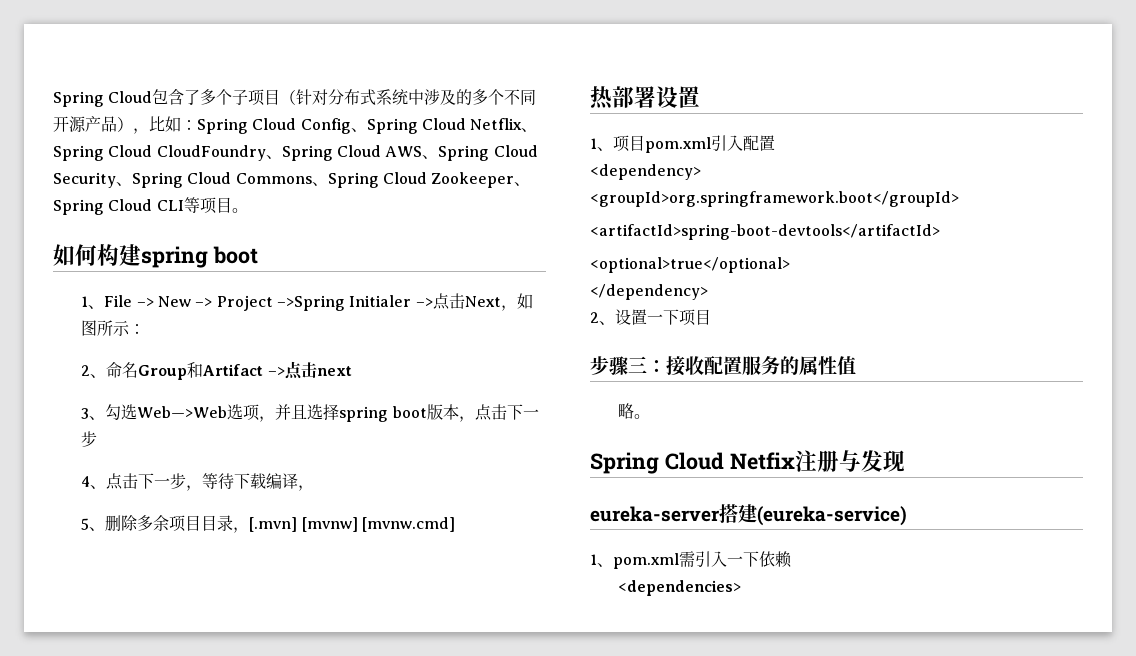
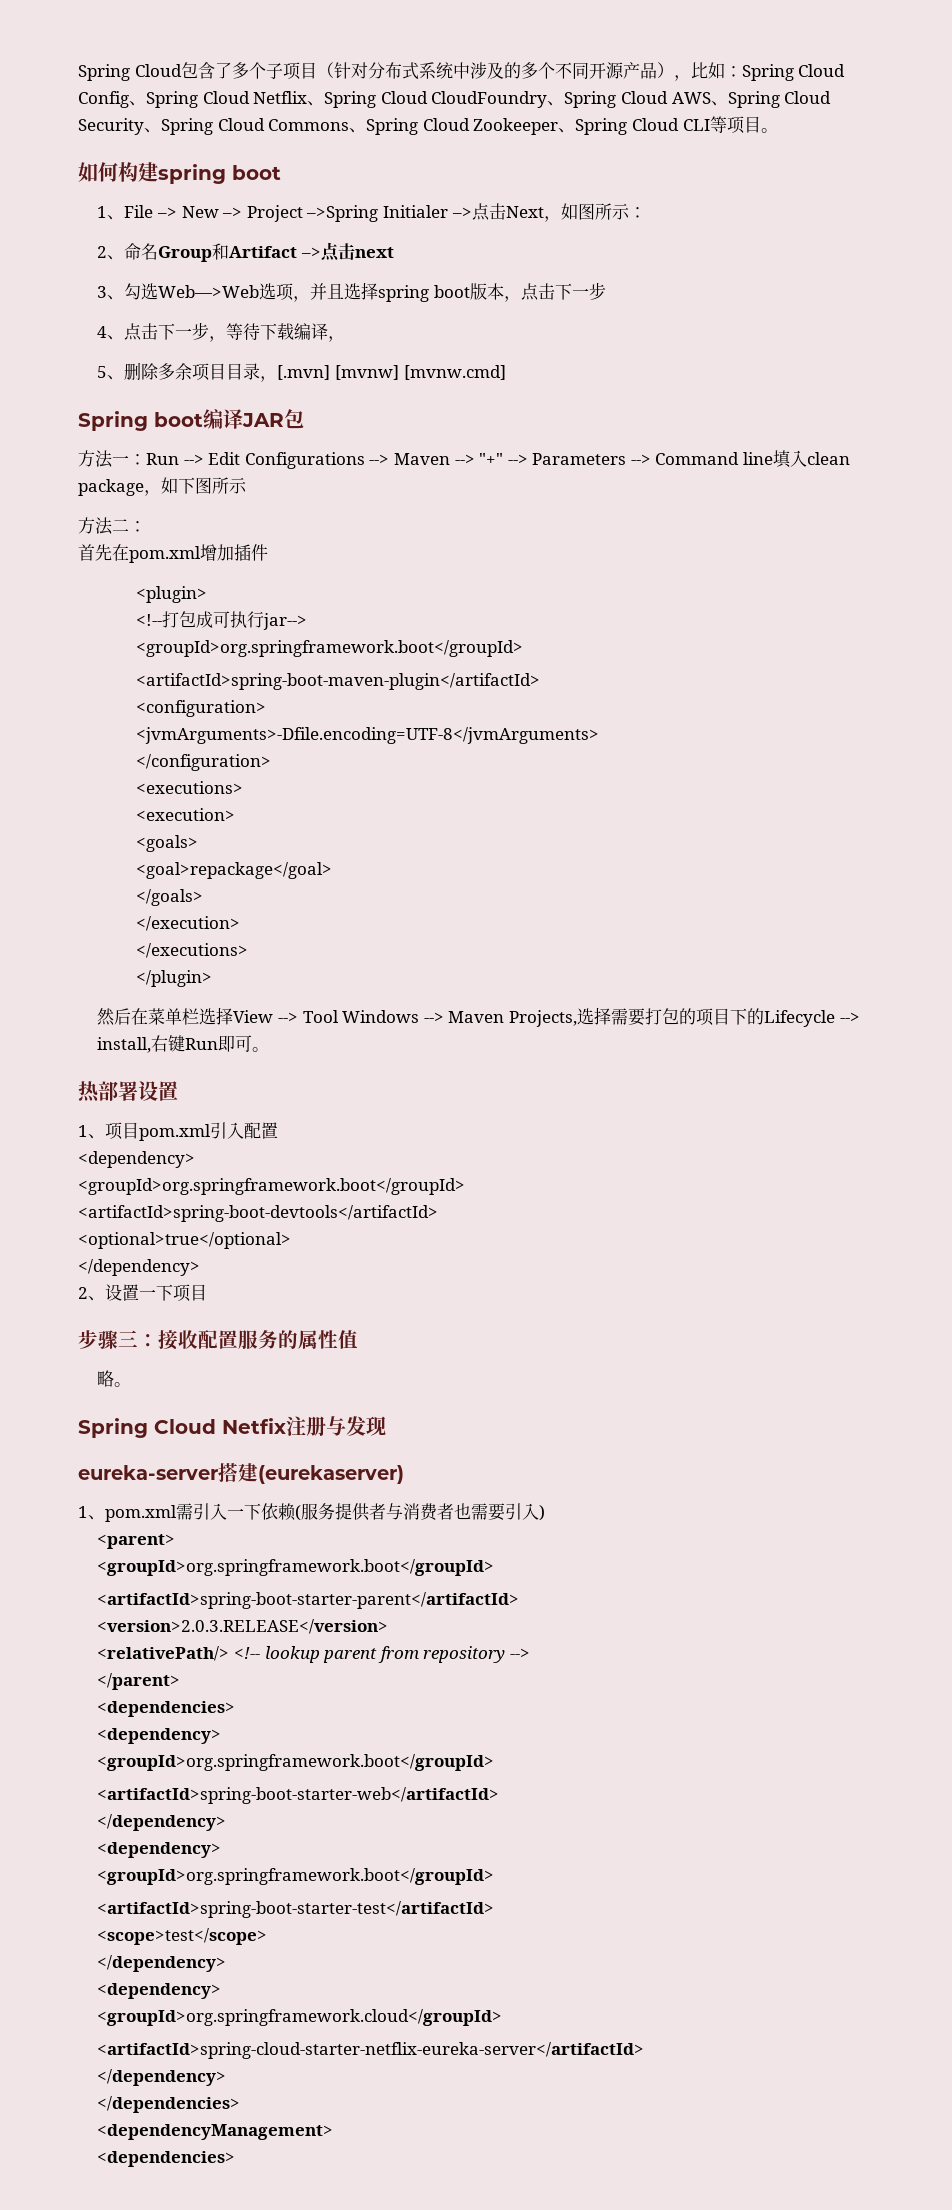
+ Spring boot编译JAR包
+ 方法一：Run --> Edit Configurations --> Maven --> "+" --> Parameters --> Command line填入clean package，如下图所示
+ 方法二：
+ 首先在pom.xml增加插件
+ <plugin>
+ <!--打包成可执行jar-->
+ <groupId>org.springframework.boot</groupId>
+ <artifactId>spring-boot-maven-plugin</artifactId>
+ <configuration>
+ <jvmArguments>-Dfile.encoding=UTF-8</jvmArguments>
+ </configuration>
+ <executions>
+ <execution>
+ <goals>
+ <goal>repackage</goal>
+ </goals>
+ </execution>
+ </executions>
+ </plugin>
+ 然后在菜单栏选择View --> Tool Windows --> Maven Projects,选择需要打包的项目下的Lifecycle --> install,右键Run即可。
- eureka-server搭建(eureka-service)
+ eureka-server搭建(eurekaserver)
- 1、pom.xml需引入一下依赖
+ 1、pom.xml需引入一下依赖(服务提供者与消费者也需要引入)
+ <parent>
+ <groupId>org.springframework.boot</groupId>
+ <artifactId>spring-boot-starter-parent</artifactId>
+ <version>2.0.3.RELEASE</version>
+ <relativePath/> <!-- lookup parent from repository -->
+ </parent>
+ <dependencies>
+ <dependency>
+ <groupId>org.springframework.boot</groupId>
+ <artifactId>spring-boot-starter-web</artifactId>
+ </dependency>
+ <dependency>
+ <groupId>org.springframework.boot</groupId>
+ <artifactId>spring-boot-starter-test</artifactId>
+ <scope>test</scope>
+ </dependency>
+ <dependency>
+ <groupId>org.springframework.cloud</groupId>
+ <artifactId>spring-cloud-starter-netflix-eureka-server</artifactId>
+ </dependency>
+ </dependencies>
+ <dependencyManagement>

